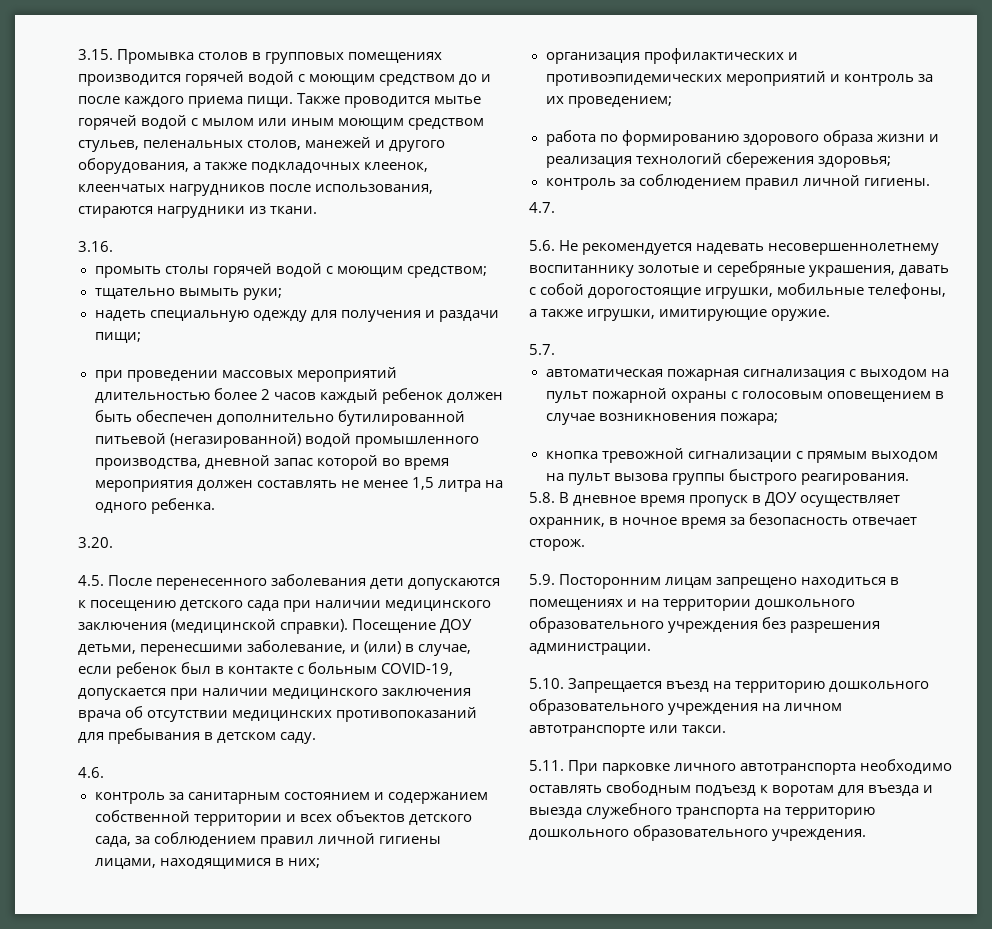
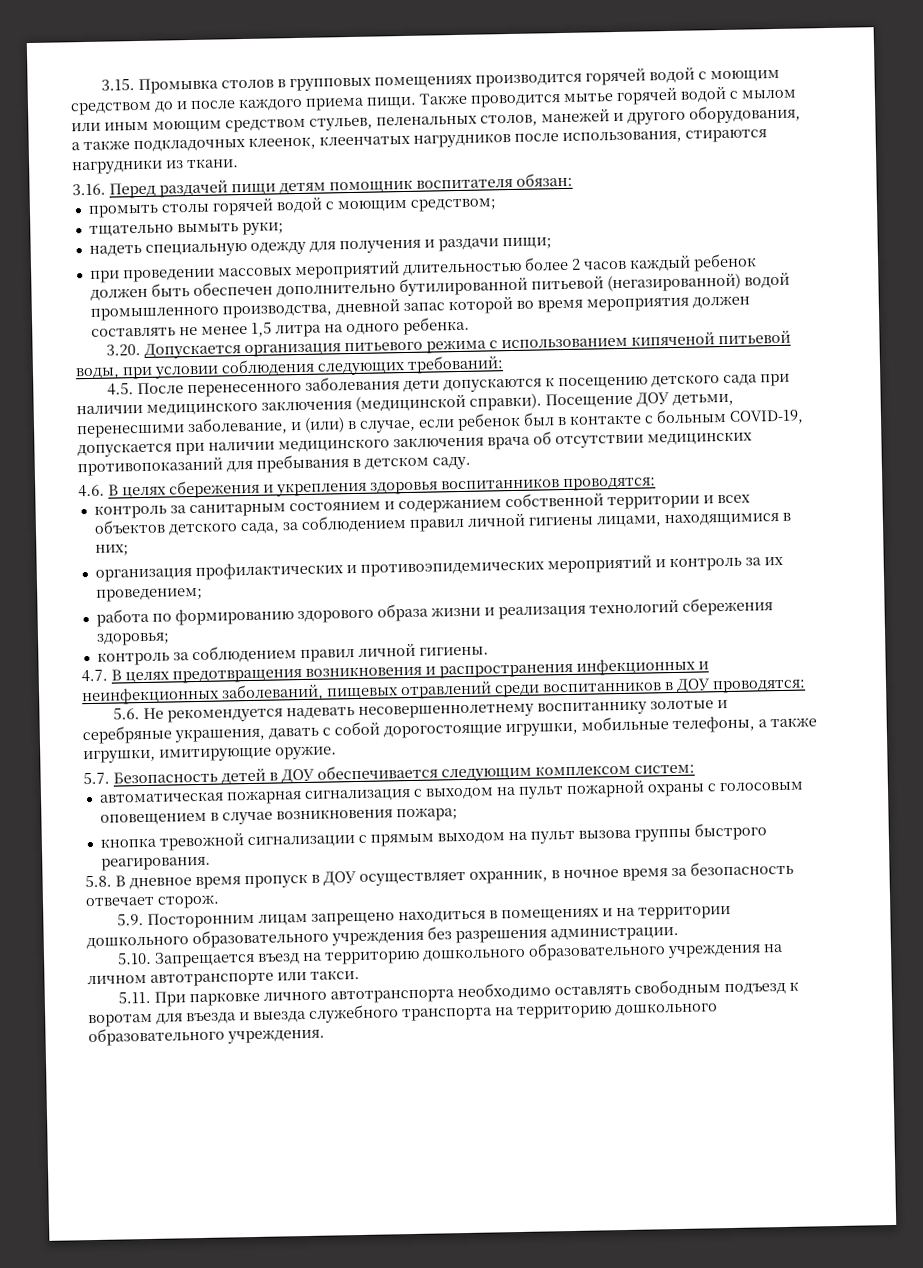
- 3.16.
+ 3.16. Перед раздачей пищи детям помощник воспитателя обязан:
- 3.20.
+ 3.20. Допускается организация питьевого режима с использованием кипяченой питьевой воды, при условии соблюдения следующих требований:
- 4.6.
+ 4.6. В целях сбережения и укрепления здоровья воспитанников проводятся:
- 4.7.
+ 4.7. В целях предотвращения возникновения и распространения инфекционных и неинфекционных заболеваний, пищевых отравлений среди воспитанников в ДОУ проводятся:
- 5.7.
+ 5.7. Безопасность детей в ДОУ обеспечивается следующим комплексом систем:

